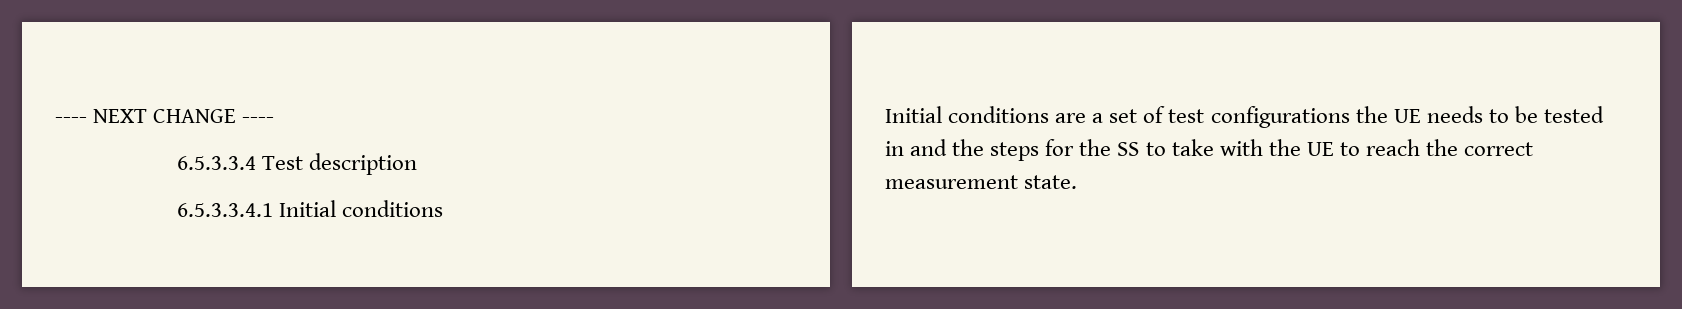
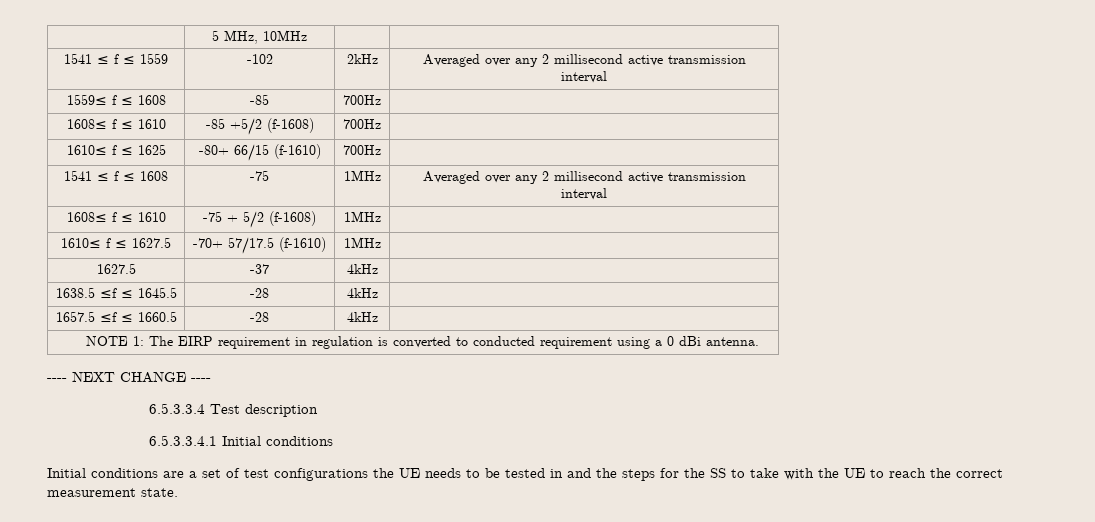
+ | 5 MHz, 10MHz | |
+ 1541 ≤ f ≤ 1559 | -102 | 2kHz | Averaged over any 2 millisecond active transmission interval
+ 1559≤ f ≤ 1608 | -85 | 700Hz |
+ 1608≤ f ≤ 1610 | -85 +5/2 (f-1608) | 700Hz |
+ 1610≤ f ≤ 1625 | -80+ 66/15 (f-1610) | 700Hz |
+ 1541 ≤ f ≤ 1608 | -75 | 1MHz | Averaged over any 2 millisecond active transmission interval
+ 1608≤ f ≤ 1610 | -75 + 5/2 (f-1608) | 1MHz |
+ 1610≤ f ≤ 1627.5 | -70+ 57/17.5 (f-1610) | 1MHz |
+ 1627.5 | -37 | 4kHz |
+ 1638.5 ≤f ≤ 1645.5 | -28 | 4kHz |
+ 1657.5 ≤f ≤ 1660.5 | -28 | 4kHz |
+ NOTE 1: The EIRP requirement in regulation is converted to conducted requirement using a 0 dBi antenna.

